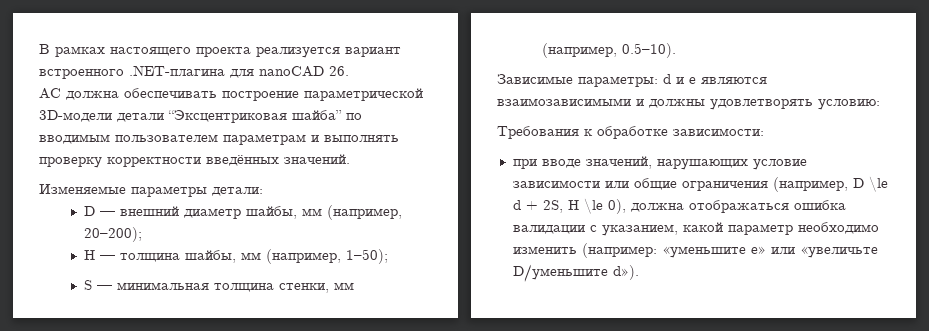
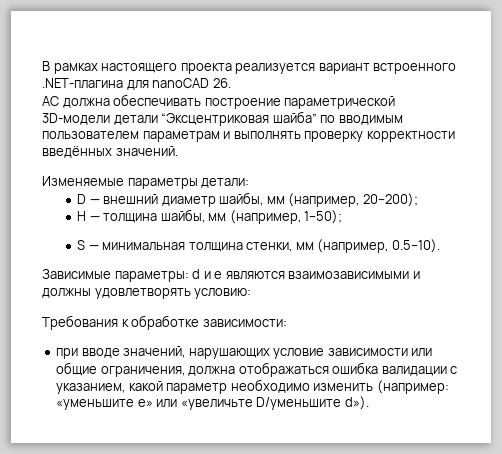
- при вводе значений, нарушающих условие зависимости или общие ограничения (например, D \le d + 2S, H \le 0), должна отображаться ошибка валидации с указанием, какой параметр необходимо изменить (например: «уменьшите e» или «увеличьте D/уменьшите d»).
+ при вводе значений, нарушающих условие зависимости или общие ограничения, должна отображаться ошибка валидации с указанием, какой параметр необходимо изменить (например: «уменьшите e» или «увеличьте D/уменьшите d»).

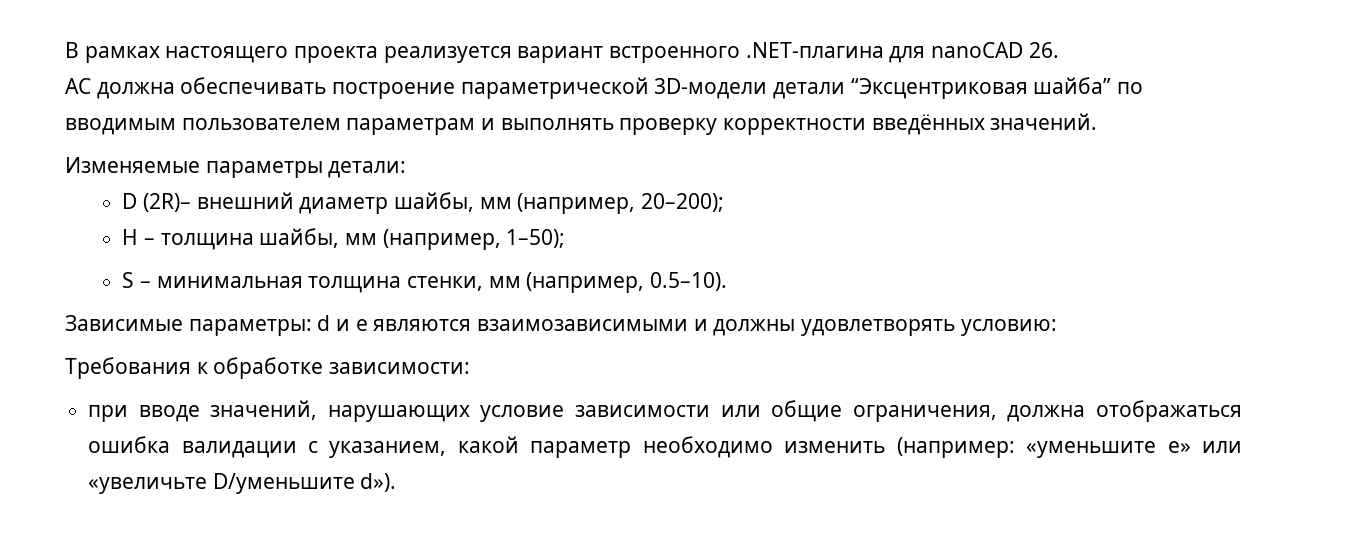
- D — внешний диаметр шайбы, мм (например, 20–200);
+ D (2R)– внешний диаметр шайбы, мм (например, 20–200);
- H — толщина шайбы, мм (например, 1–50);
+ H – толщина шайбы, мм (например, 1–50);
- S — минимальная толщина стенки, мм (например, 0.5–10).
+ S – минимальная толщина стенки, мм (например, 0.5–10).

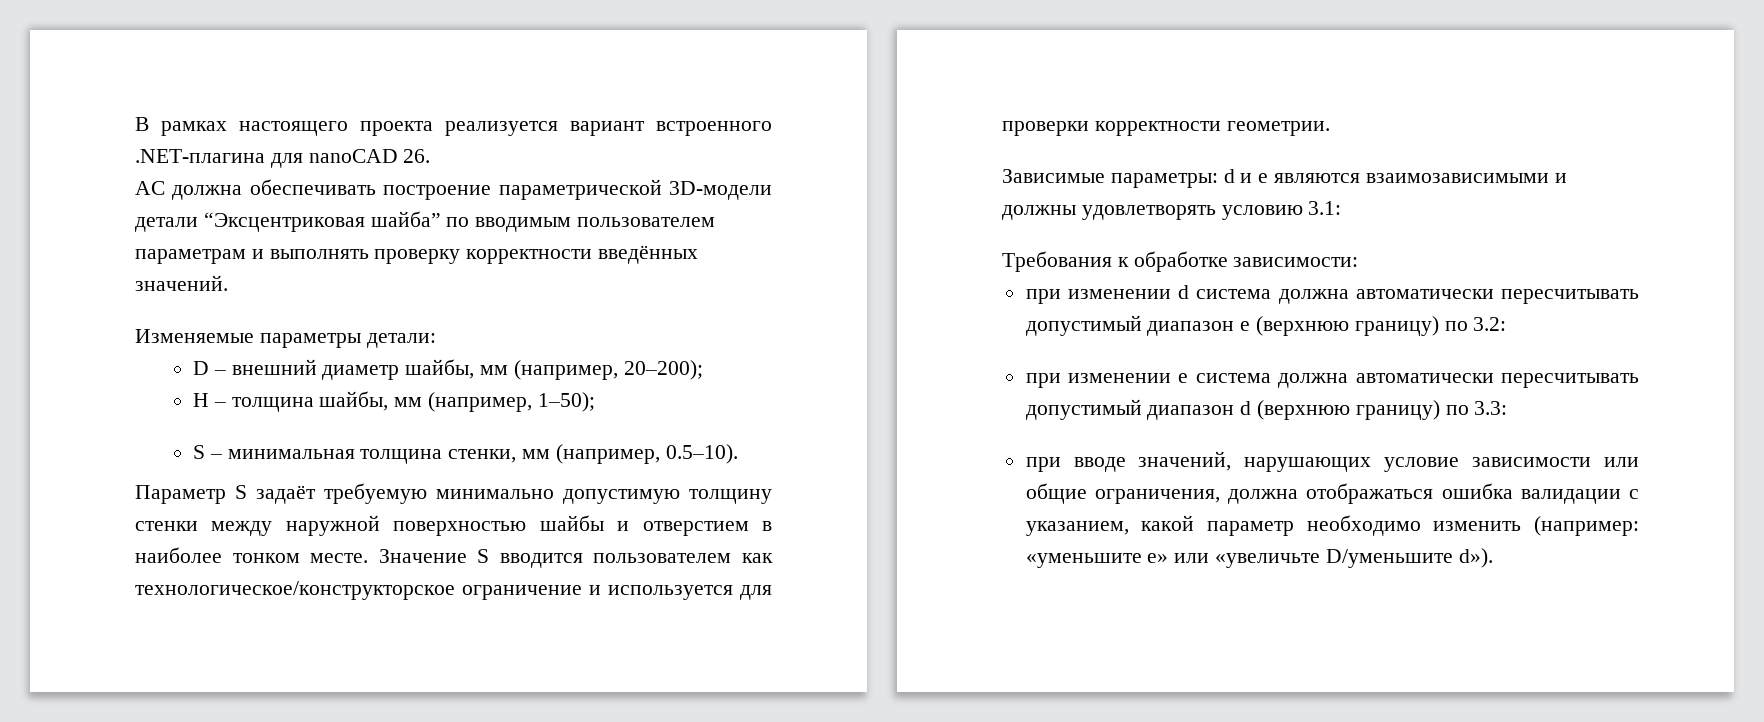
- D (2R)– внешний диаметр шайбы, мм (например, 20–200);
+ D – внешний диаметр шайбы, мм (например, 20–200);
+ Параметр S задаёт требуемую минимально допустимую толщину стенки между наружной поверхностью шайбы и отверстием в наиболее тонком месте. Значение S вводится пользователем как технологическое/конструкторское ограничение и используется для проверки корректности геометрии.
- Зависимые параметры: d и e являются взаимозависимыми и должны удовлетворять условию:
+ Зависимые параметры: d и e являются взаимозависимыми и должны удовлетворять условию 3.1:
+ при изменении d система должна автоматически пересчитывать допустимый диапазон e (верхнюю границу) по 3.2:
+ при изменении e система должна автоматически пересчитывать допустимый диапазон d (верхнюю границу) по 3.3:

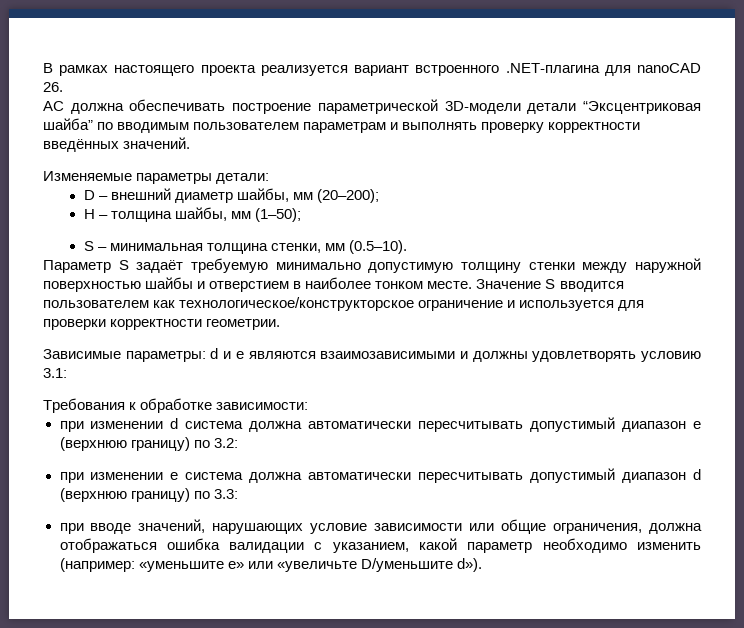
- D – внешний диаметр шайбы, мм (например, 20–200);
+ D – внешний диаметр шайбы, мм (20–200);
- H – толщина шайбы, мм (например, 1–50);
+ H – толщина шайбы, мм (1–50);
- S – минимальная толщина стенки, мм (например, 0.5–10).
+ S – минимальная толщина стенки, мм (0.5–10).

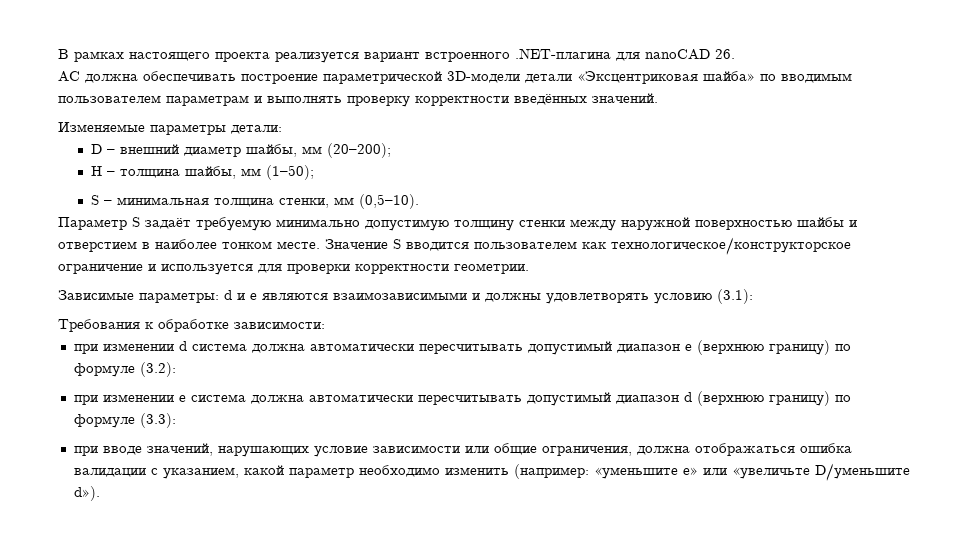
- АС должна обеспечивать построение параметрической 3D-модели детали “Эксцентриковая шайба” по вводимым пользователем параметрам и выполнять проверку корректности введённых значений.
+ АС должна обеспечивать построение параметрической 3D-модели детали «Эксцентриковая шайба» по вводимым пользователем параметрам и выполнять проверку корректности введённых значений.
- S – минимальная толщина стенки, мм (0.5–10).
+ S – минимальная толщина стенки, мм (0,5–10).
- Зависимые параметры: d и e являются взаимозависимыми и должны удовлетворять условию 3.1:
+ Зависимые параметры: d и e являются взаимозависимыми и должны удовлетворять условию (3.1):
- при изменении d система должна автоматически пересчитывать допустимый диапазон e (верхнюю границу) по 3.2:
+ при изменении d система должна автоматически пересчитывать допустимый диапазон e (верхнюю границу) по формуле (3.2):
- при изменении e система должна автоматически пересчитывать допустимый диапазон d (верхнюю границу) по 3.3:
+ при изменении e система должна автоматически пересчитывать допустимый диапазон d (верхнюю границу) по формуле (3.3):

